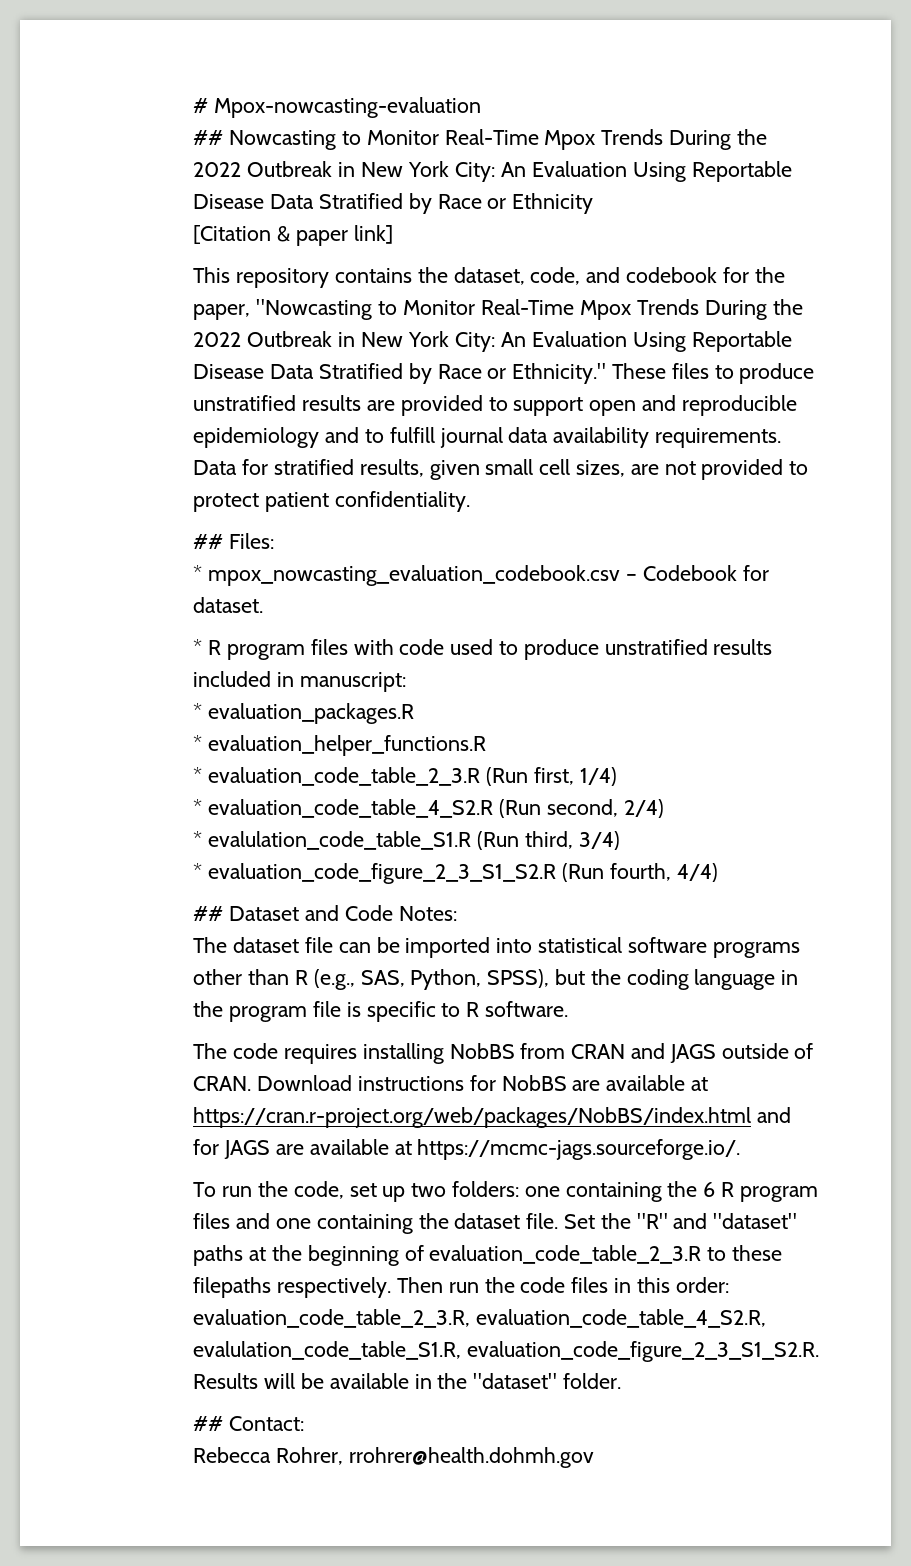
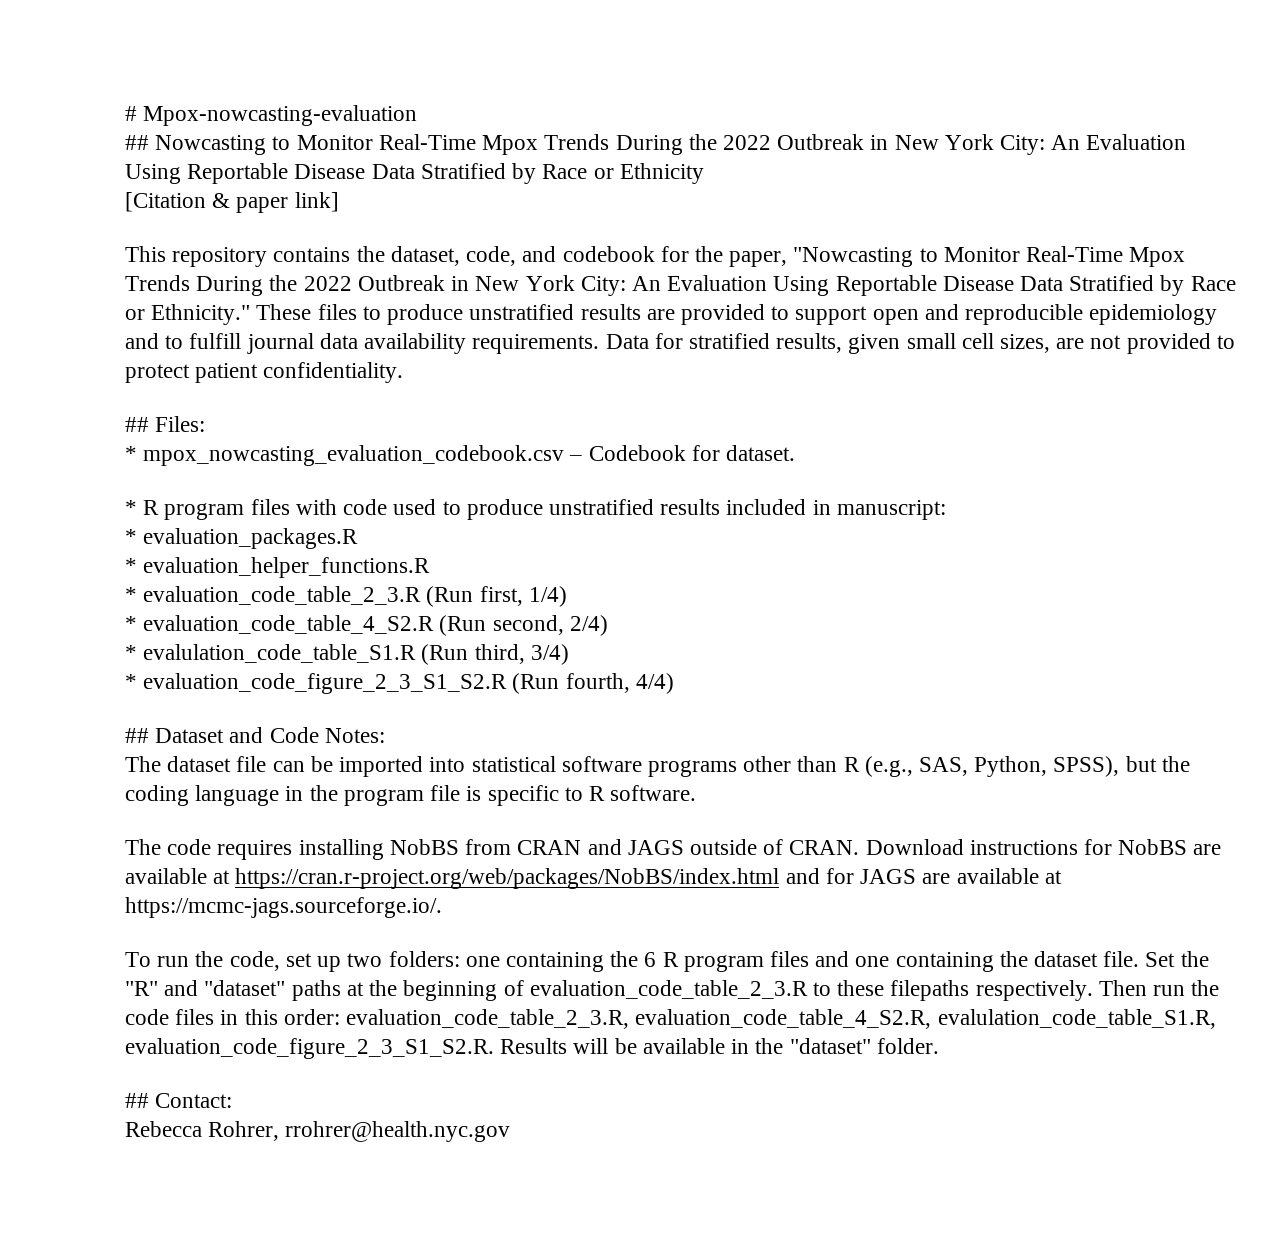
- Rebecca Rohrer, rrohrer@health.dohmh.gov
+ Rebecca Rohrer, rrohrer@health.nyc.gov

